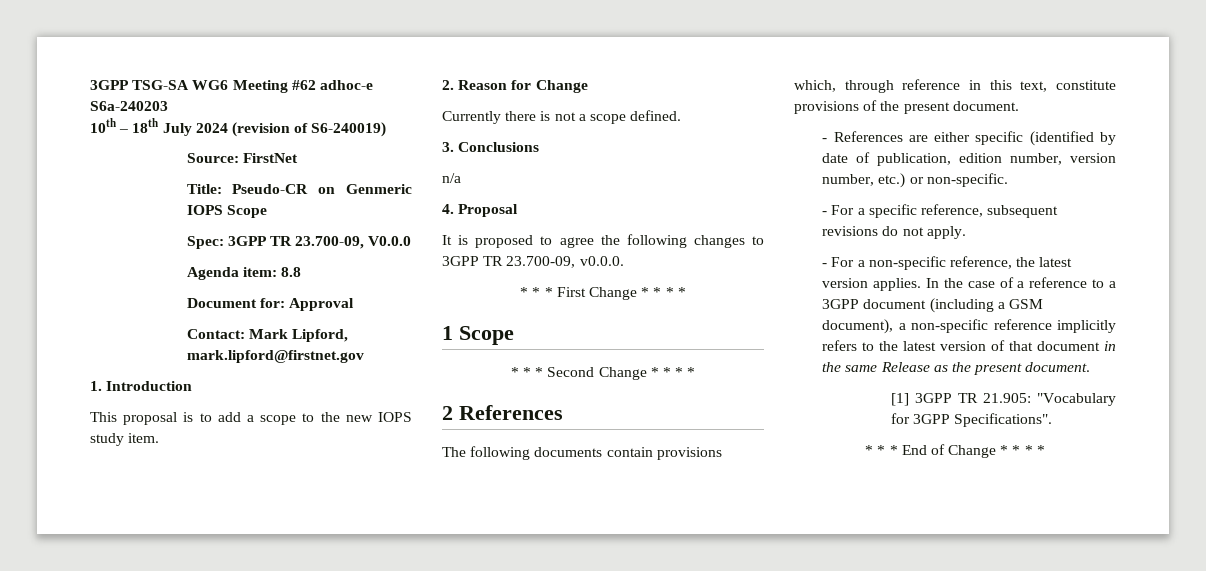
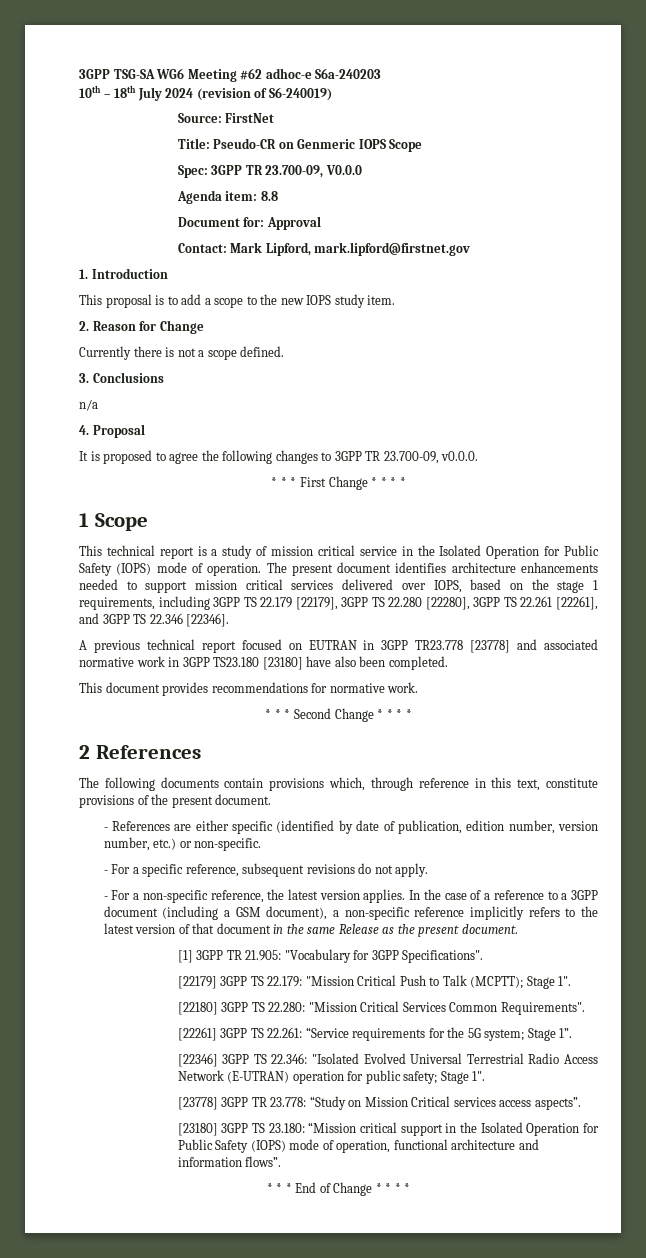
+ This technical report is a study of mission critical service in the Isolated Operation for Public Safety (IOPS) mode of operation. The present document identifies architecture enhancements needed to support mission critical services delivered over IOPS, based on the stage 1 requirements, including 3GPP TS 22.179 [22179], 3GPP TS 22.280 [22280], 3GPP TS 22.261 [22261], and 3GPP TS 22.346 [22346].
+ A previous technical report focused on EUTRAN in 3GPP TR23.778 [23778] and associated normative work in 3GPP TS23.180 [23180] have also been completed.
+ This document provides recommendations for normative work.
+ [22179] 3GPP TS 22.179: "Mission Critical Push to Talk (MCPTT); Stage 1".
+ [22180] 3GPP TS 22.280: "Mission Critical Services Common Requirements".
+ [22261] 3GPP TS 22.261: “Service requirements for the 5G system; Stage 1”.
+ [22346] 3GPP TS 22.346: "Isolated Evolved Universal Terrestrial Radio Access Network (E-UTRAN) operation for public safety; Stage 1".
+ [23778] 3GPP TR 23.778: “Study on Mission Critical services access aspects”.
+ [23180] 3GPP TS 23.180: “Mission critical support in the Isolated Operation for Public Safety (IOPS) mode of operation, functional architecture and information flows”.

